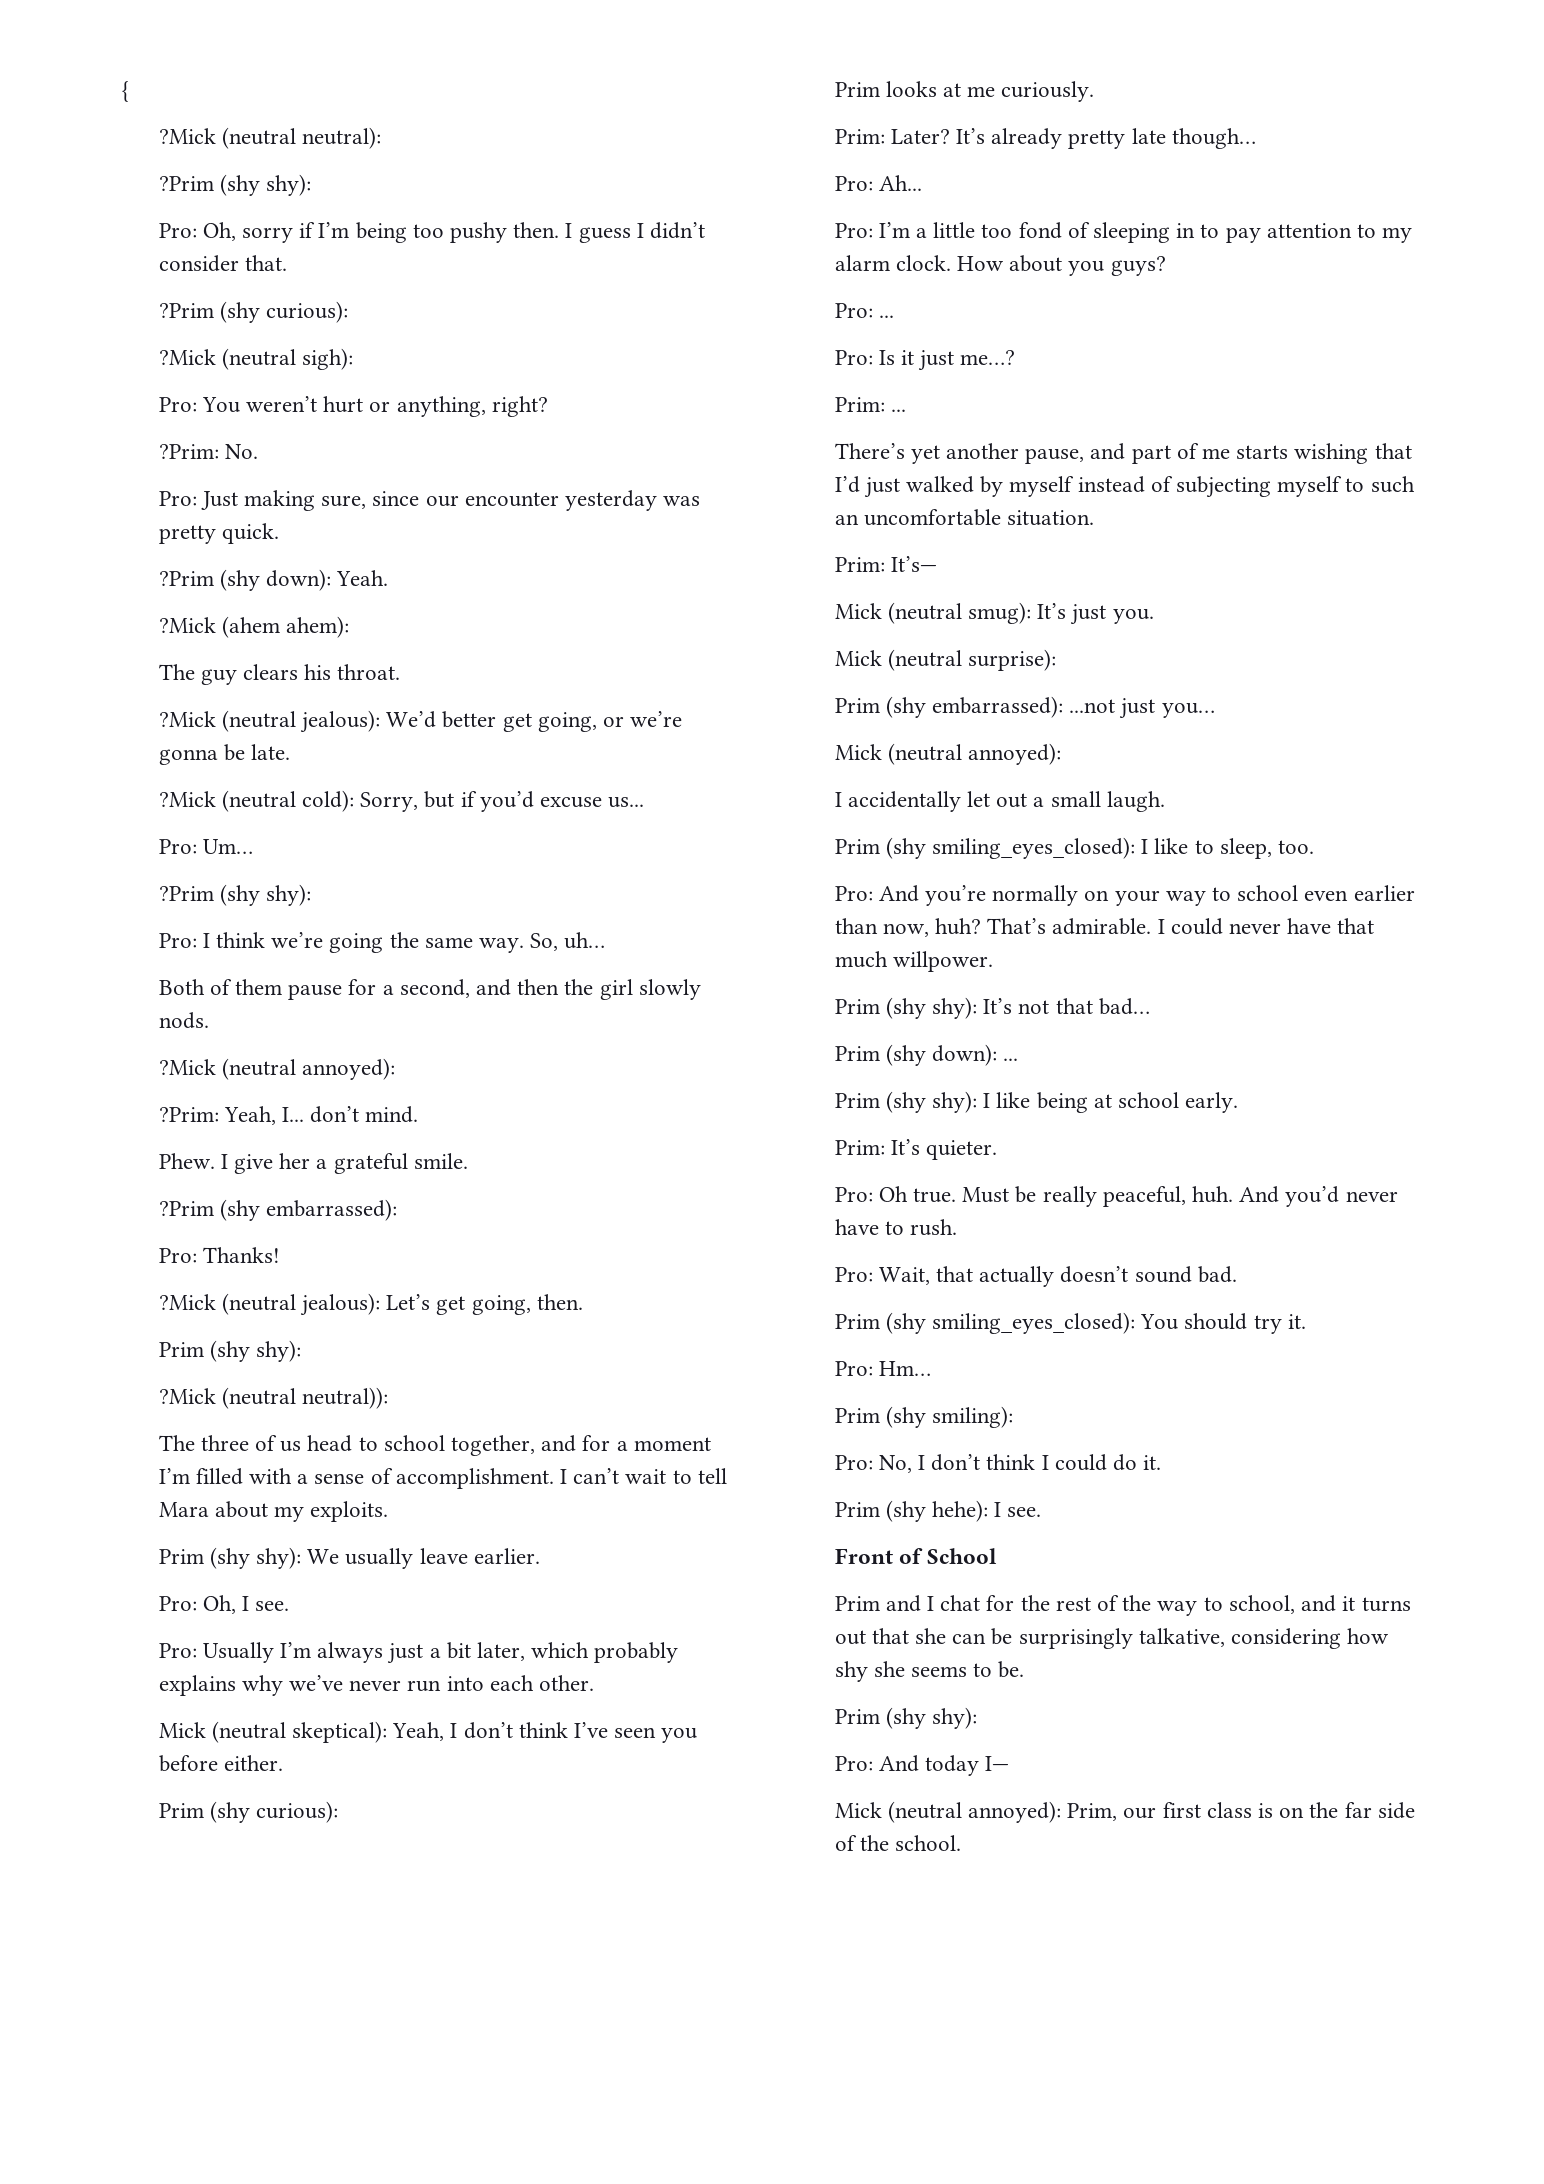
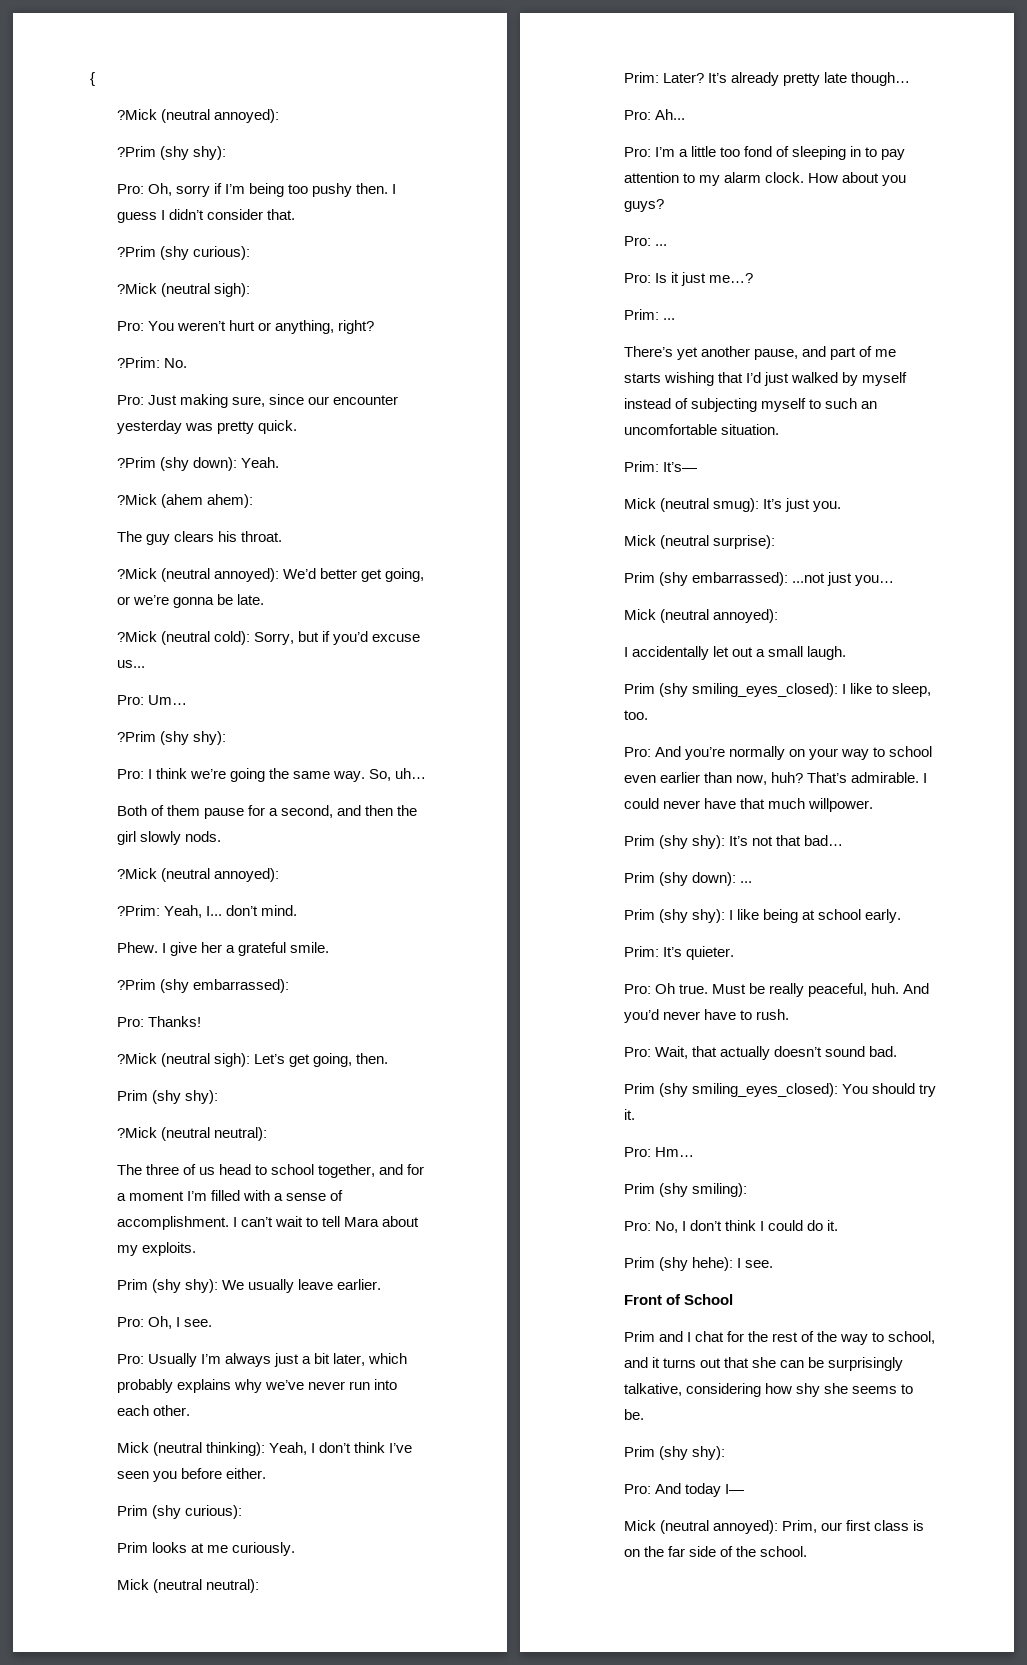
  {
- ?Mick (neutral neutral):
+ ?Mick (neutral annoyed):
- ?Mick (neutral jealous): We’d better get going, or we’re gonna be late.
+ ?Mick (neutral annoyed): We’d better get going, or we’re gonna be late.
- ?Mick (neutral jealous): Let’s get going, then.
+ ?Mick (neutral sigh): Let’s get going, then.
- ?Mick (neutral neutral)):
+ ?Mick (neutral neutral):
- Mick (neutral skeptical): Yeah, I don’t think I’ve seen you before either.
+ Mick (neutral thinking): Yeah, I don’t think I’ve seen you before either.
+ Mick (neutral neutral):

